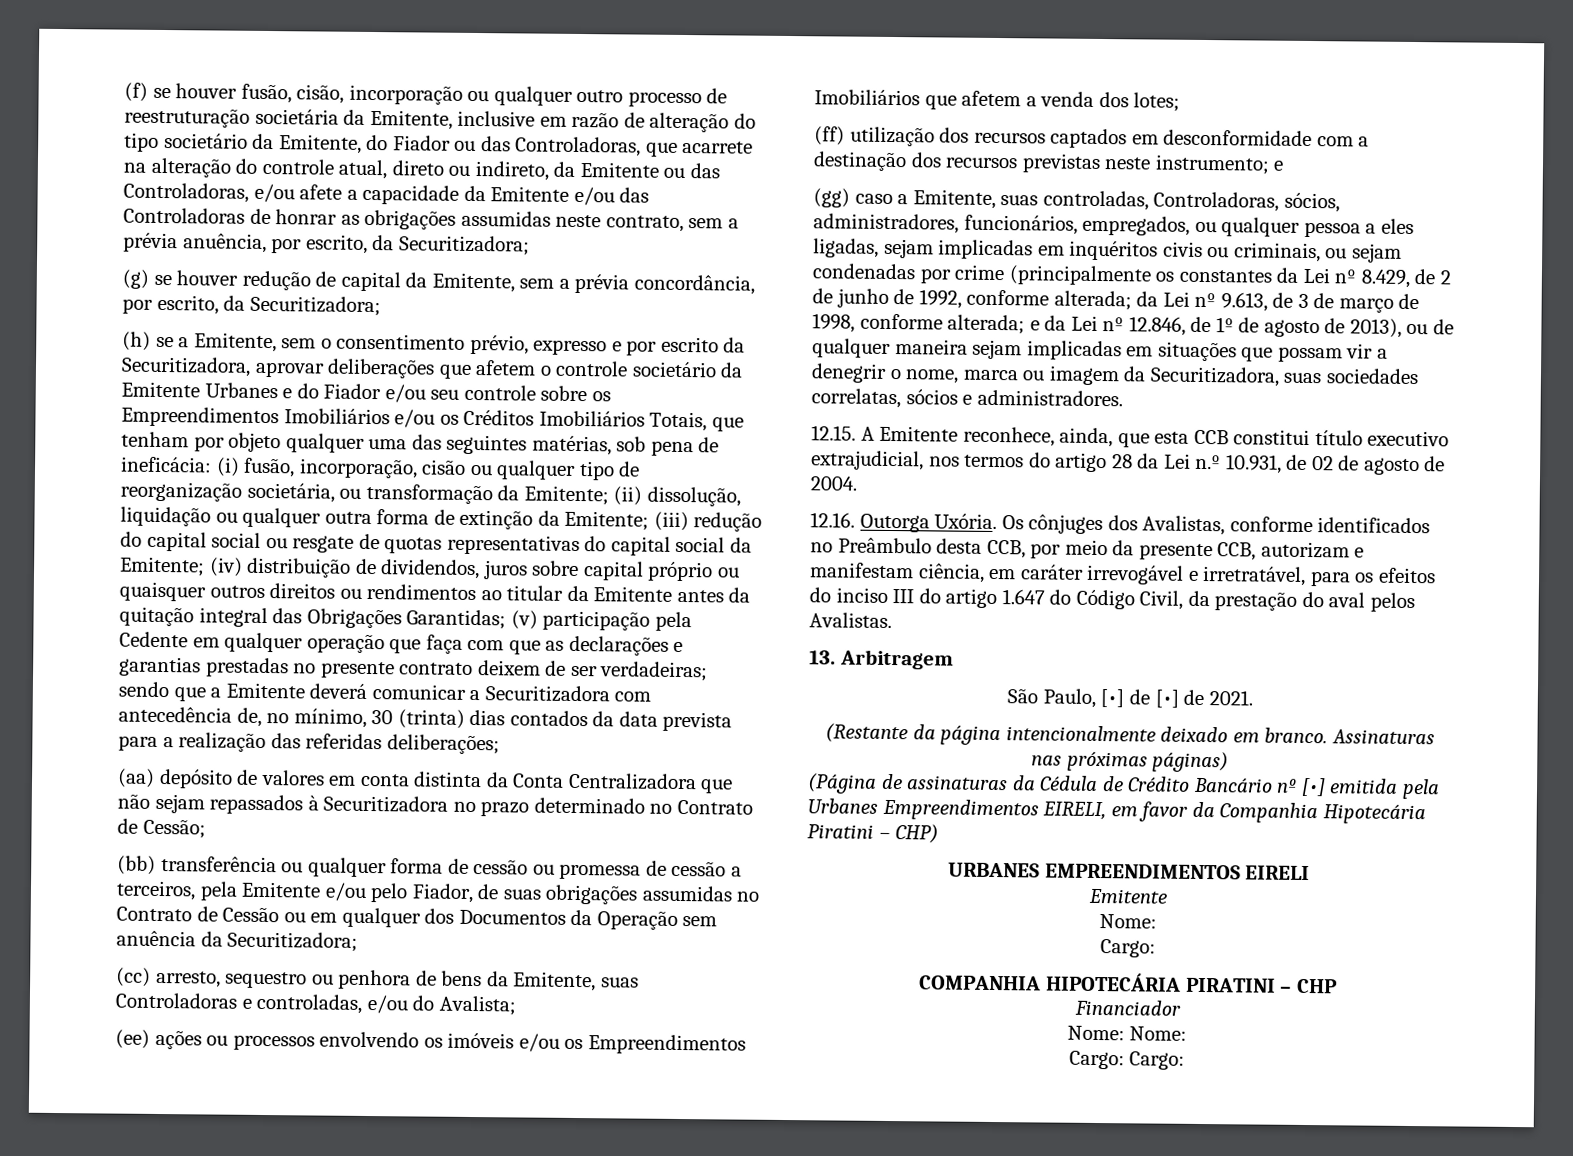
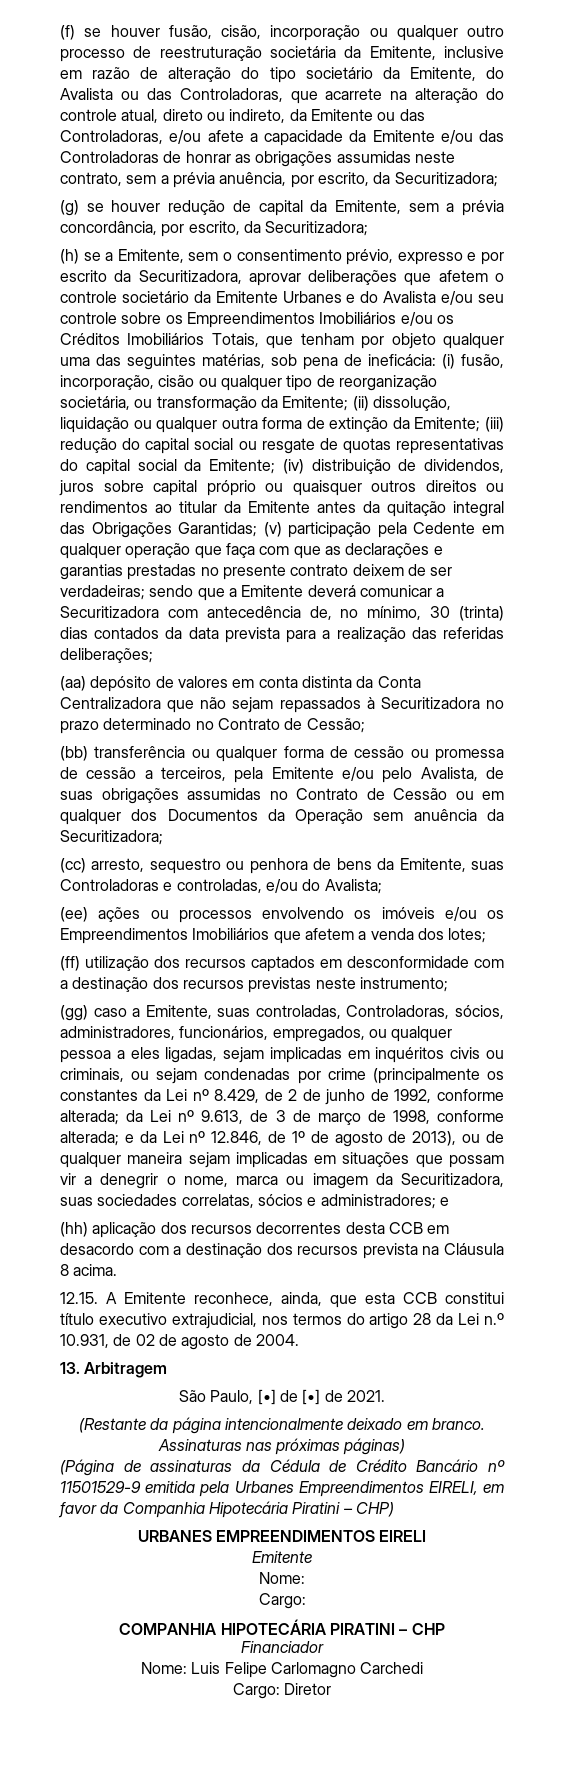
- (f) se houver fusão, cisão, incorporação ou qualquer outro processo de reestruturação societária da Emitente, inclusive em razão de alteração do tipo societário da Emitente, do Fiador ou das Controladoras, que acarrete na alteração do controle atual, direto ou indireto, da Emitente ou das Controladoras, e/ou afete a capacidade da Emitente e/ou das Controladoras de honrar as obrigações assumidas neste contrato, sem a prévia anuência, por escrito, da Securitizadora;
+ (f) se houver fusão, cisão, incorporação ou qualquer outro processo de reestruturação societária da Emitente, inclusive em razão de alteração do tipo societário da Emitente, do Avalista ou das Controladoras, que acarrete na alteração do controle atual, direto ou indireto, da Emitente ou das Controladoras, e/ou afete a capacidade da Emitente e/ou das Controladoras de honrar as obrigações assumidas neste contrato, sem a prévia anuência, por escrito, da Securitizadora;
- (h) se a Emitente, sem o consentimento prévio, expresso e por escrito da Securitizadora, aprovar deliberações que afetem o controle societário da Emitente Urbanes e do Fiador e/ou seu controle sobre os Empreendimentos Imobiliários e/ou os Créditos Imobiliários Totais, que tenham por objeto qualquer uma das seguintes matérias, sob pena de ineficácia:
+ (h) se a Emitente, sem o consentimento prévio, expresso e por escrito da Securitizadora, aprovar deliberações que afetem o controle societário da Emitente Urbanes e do Avalista e/ou seu controle sobre os Empreendimentos Imobiliários e/ou os Créditos Imobiliários Totais, que tenham por objeto qualquer uma das seguintes matérias, sob pena de ineficácia:
- (bb) transferência ou qualquer forma de cessão ou promessa de cessão a terceiros, pela Emitente e/ou pelo Fiador, de suas obrigações assumidas no Contrato de Cessão ou em qualquer dos Documentos da Operação sem anuência da Securitizadora;
+ (bb) transferência ou qualquer forma de cessão ou promessa de cessão a terceiros, pela Emitente e/ou pelo Avalista, de suas obrigações assumidas no Contrato de Cessão ou em qualquer dos Documentos da Operação sem anuência da Securitizadora;
- (ff) utilização dos recursos captados em desconformidade com a destinação dos recursos previstas neste instrumento; e
+ (ff) utilização dos recursos captados em desconformidade com a destinação dos recursos previstas neste instrumento;
- e da Lei nº 12.846, de 1º de agosto de 2013), ou de qualquer maneira sejam implicadas em situações que possam vir a denegrir o nome, marca ou imagem da Securitizadora, suas sociedades correlatas, sócios e administradores.
+ e da Lei nº 12.846, de 1º de agosto de 2013), ou de qualquer maneira sejam implicadas em situações que possam vir a denegrir o nome, marca ou imagem da Securitizadora, suas sociedades correlatas, sócios e administradores; e
+ (hh) aplicação dos recursos decorrentes desta CCB em desacordo com a destinação dos recursos prevista na Cláusula 8 acima.
- 12.16. Outorga Uxória. Os cônjuges dos Avalistas, conforme identificados no Preâmbulo desta CCB, por meio da presente CCB, autorizam e manifestam ciência, em caráter irrevogável e irretratável, para os efeitos do inciso III do artigo 1.647 do Código Civil, da prestação do aval pelos Avalistas.
- (Página de assinaturas da Cédula de Crédito Bancário nº [•] emitida pela Urbanes Empreendimentos EIRELI, em favor da Companhia Hipotecária Piratini – CHP)
+ (Página de assinaturas da Cédula de Crédito Bancário nº 11501529-9 emitida pela Urbanes Empreendimentos EIRELI, em favor da Companhia Hipotecária Piratini – CHP)
- Nome: Nome:
- Cargo: Cargo:
+ Nome: Luis Felipe Carlomagno Carchedi
+ Cargo: Diretor

